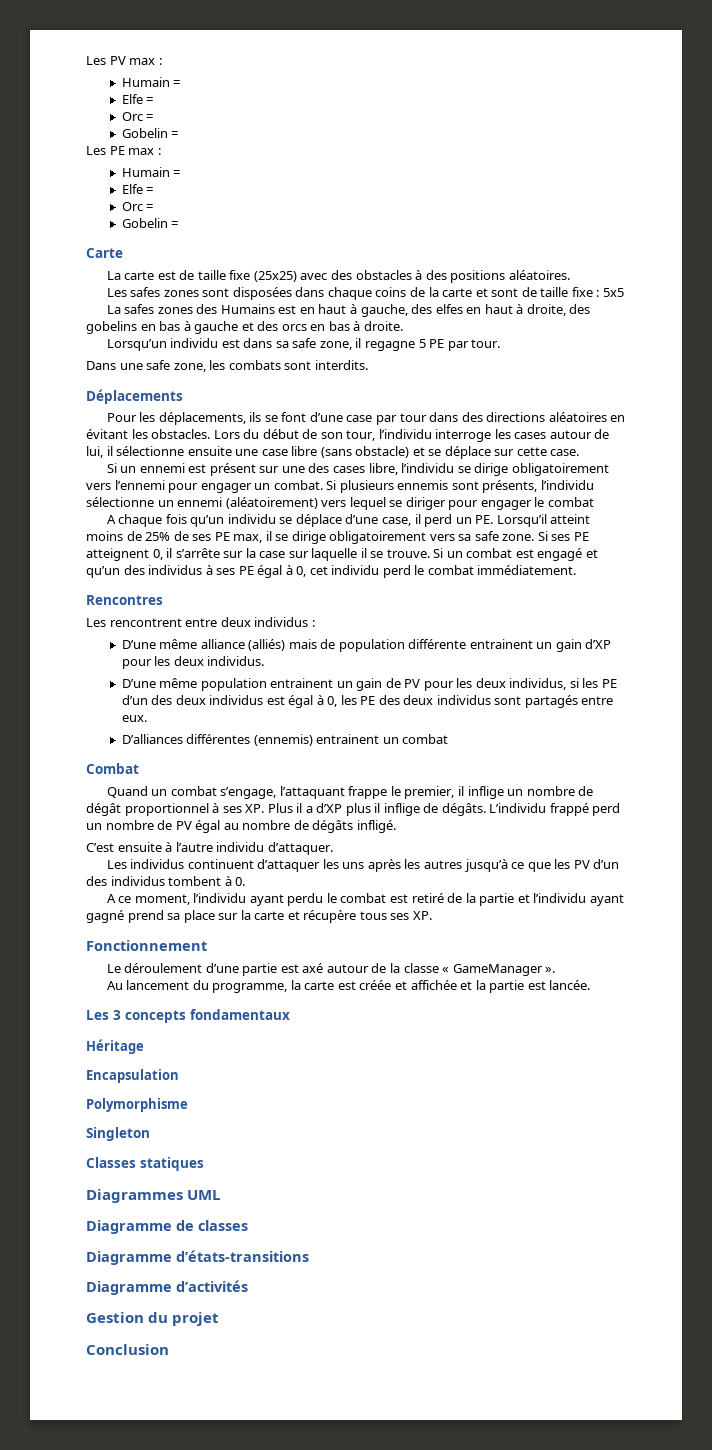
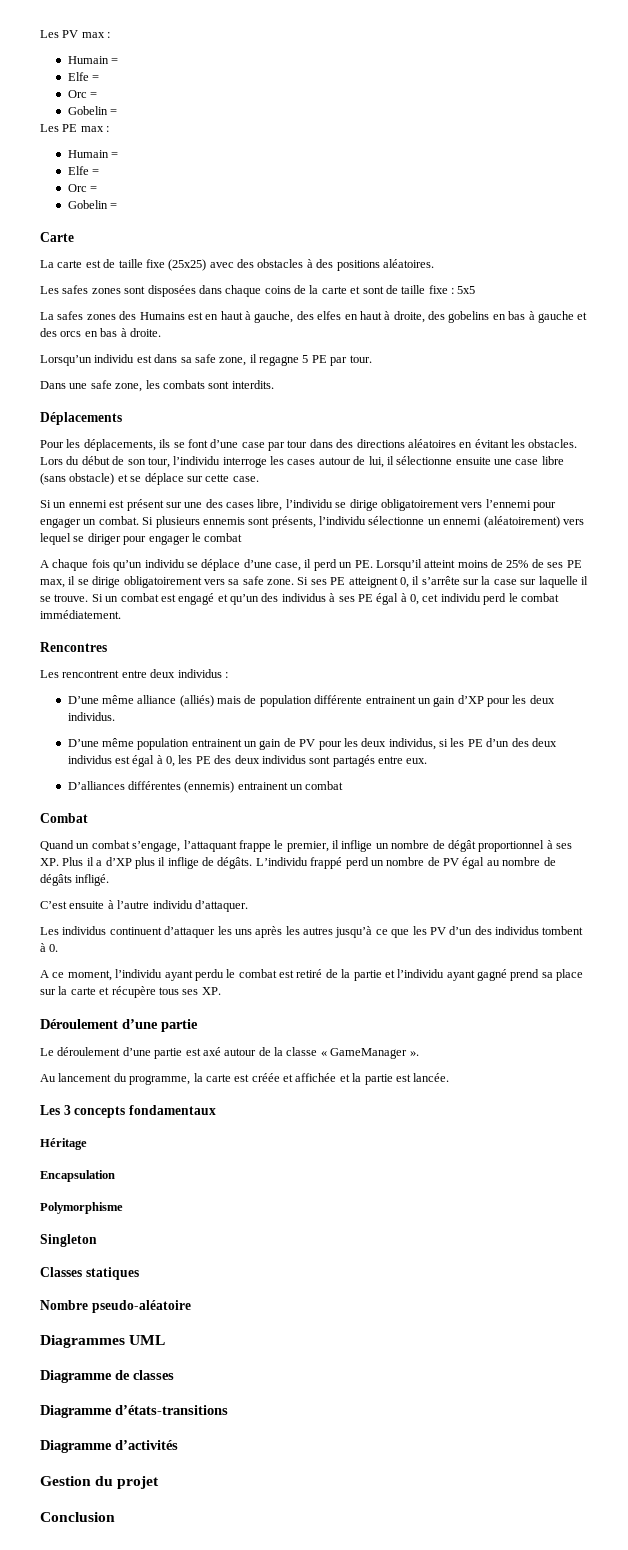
- Fonctionnement
+ Déroulement d’une partie
+ Nombre pseudo-aléatoire

